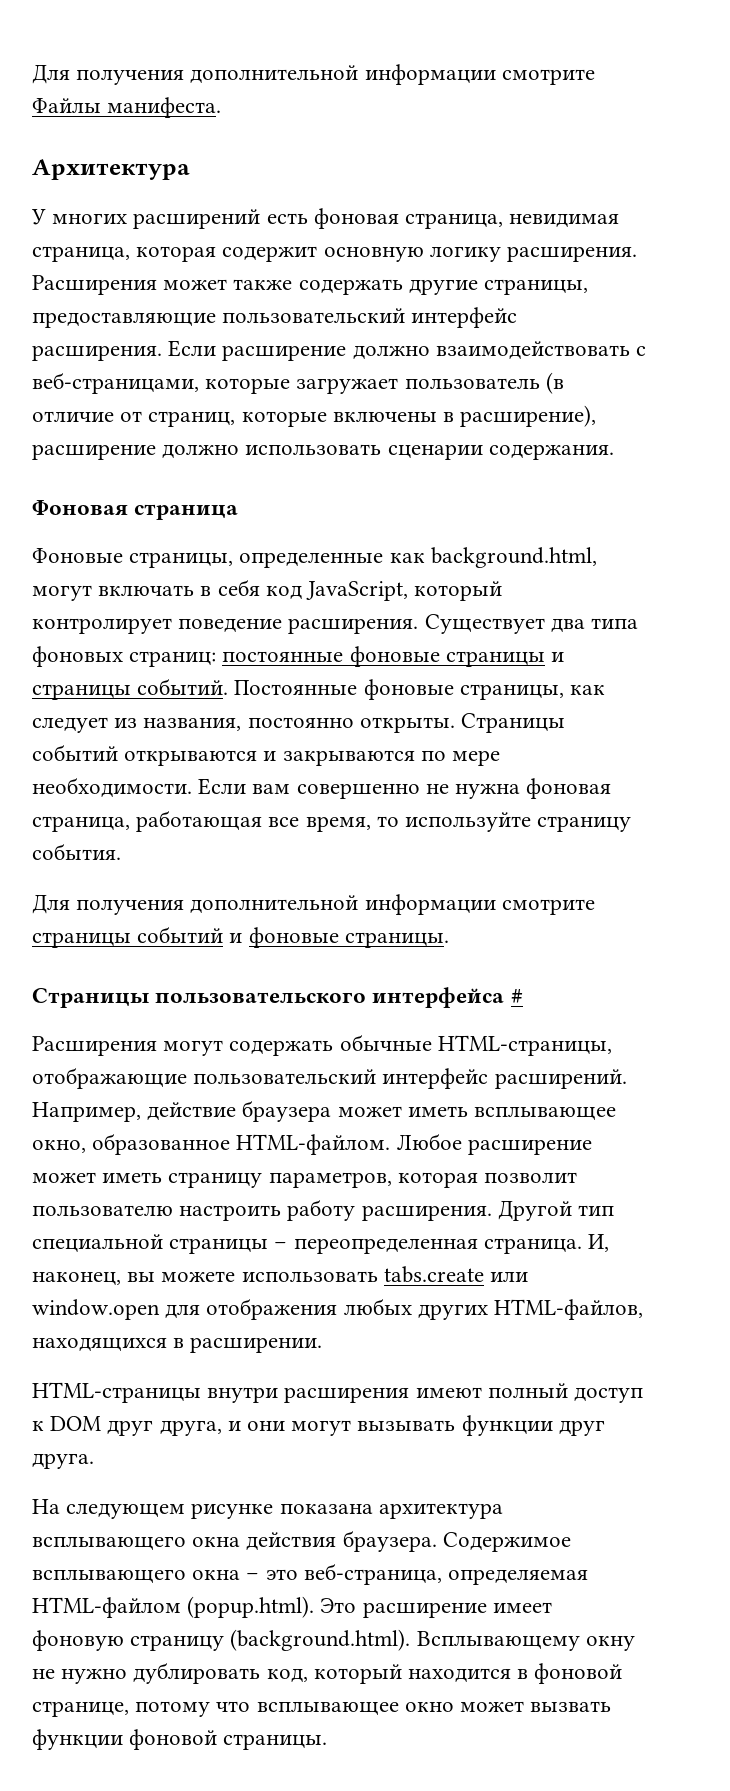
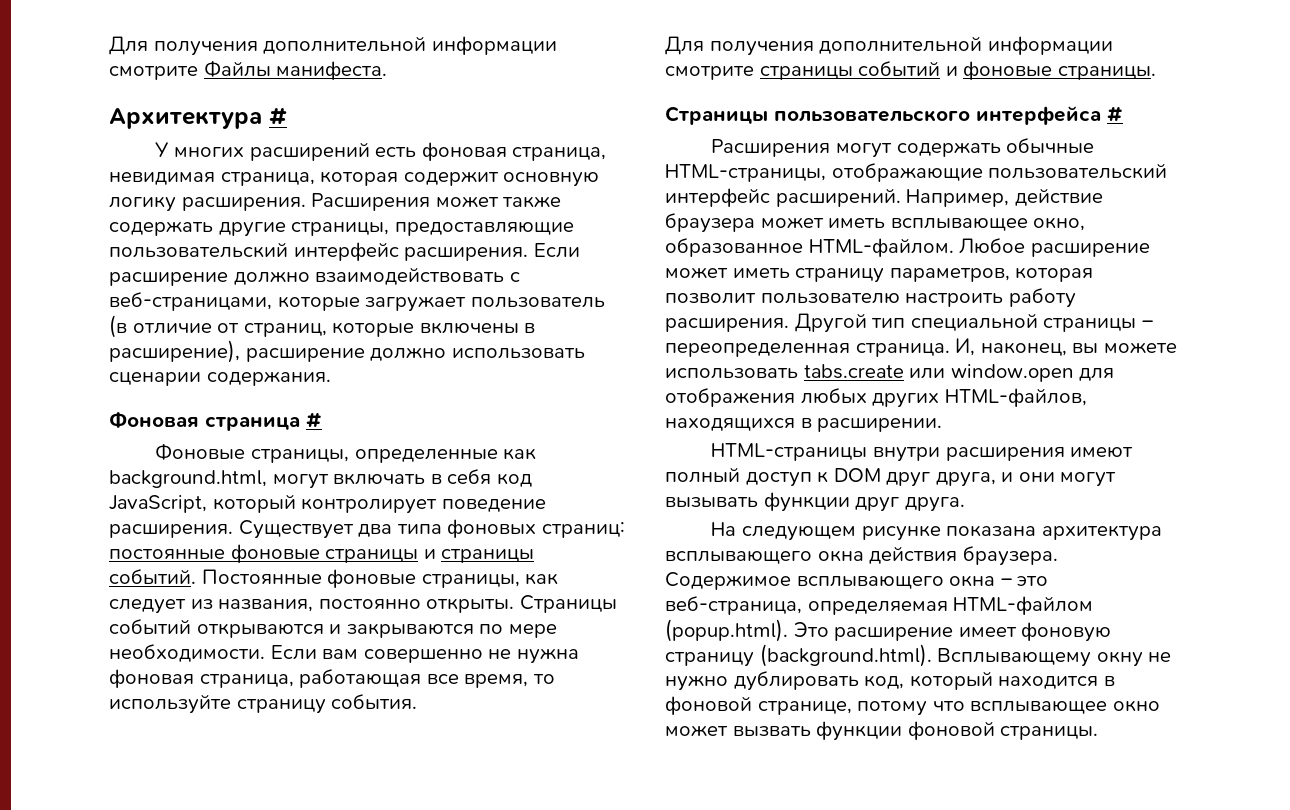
- Архитектура
+ Архитектура #
- Фоновая страница
+ Фоновая страница #

